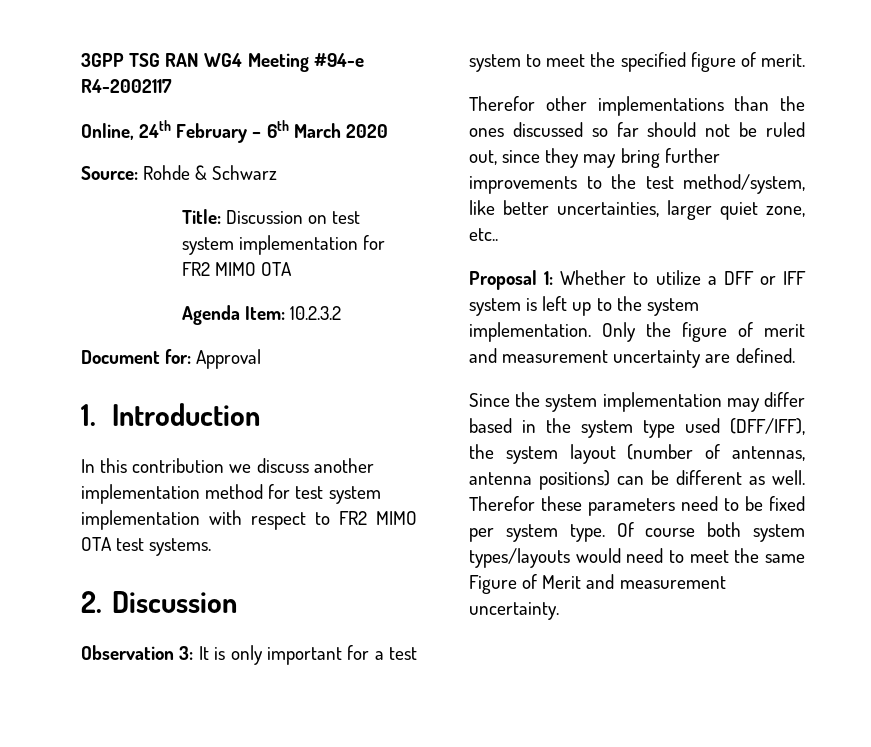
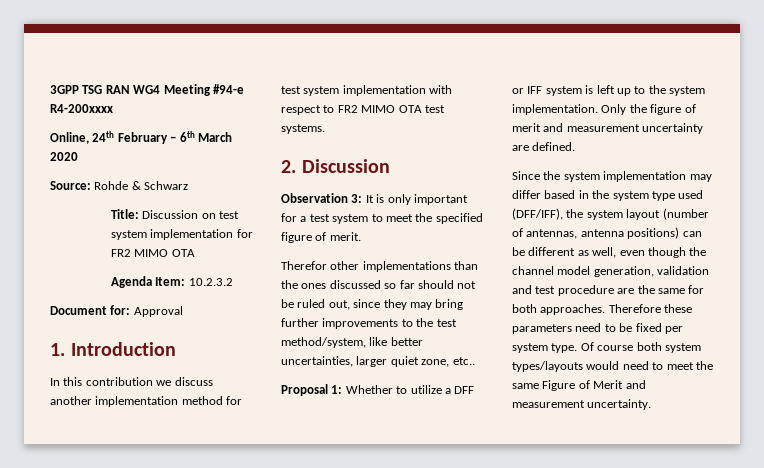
- 3GPP TSG RAN WG4 Meeting #94-e R4-2002117
+ 3GPP TSG RAN WG4 Meeting #94-e R4-200xxxx
- Since the system implementation may differ based in the system type used (DFF/IFF), the system layout (number of antennas, antenna positions) can be different as well. Therefor these parameters need to be fixed per system type.
+ Since the system implementation may differ based in the system type used (DFF/IFF), the system layout (number of antennas, antenna positions) can be different as well, even though the channel model generation, validation and test procedure are the same for both approaches. Therefore these parameters need to be fixed per system type.

